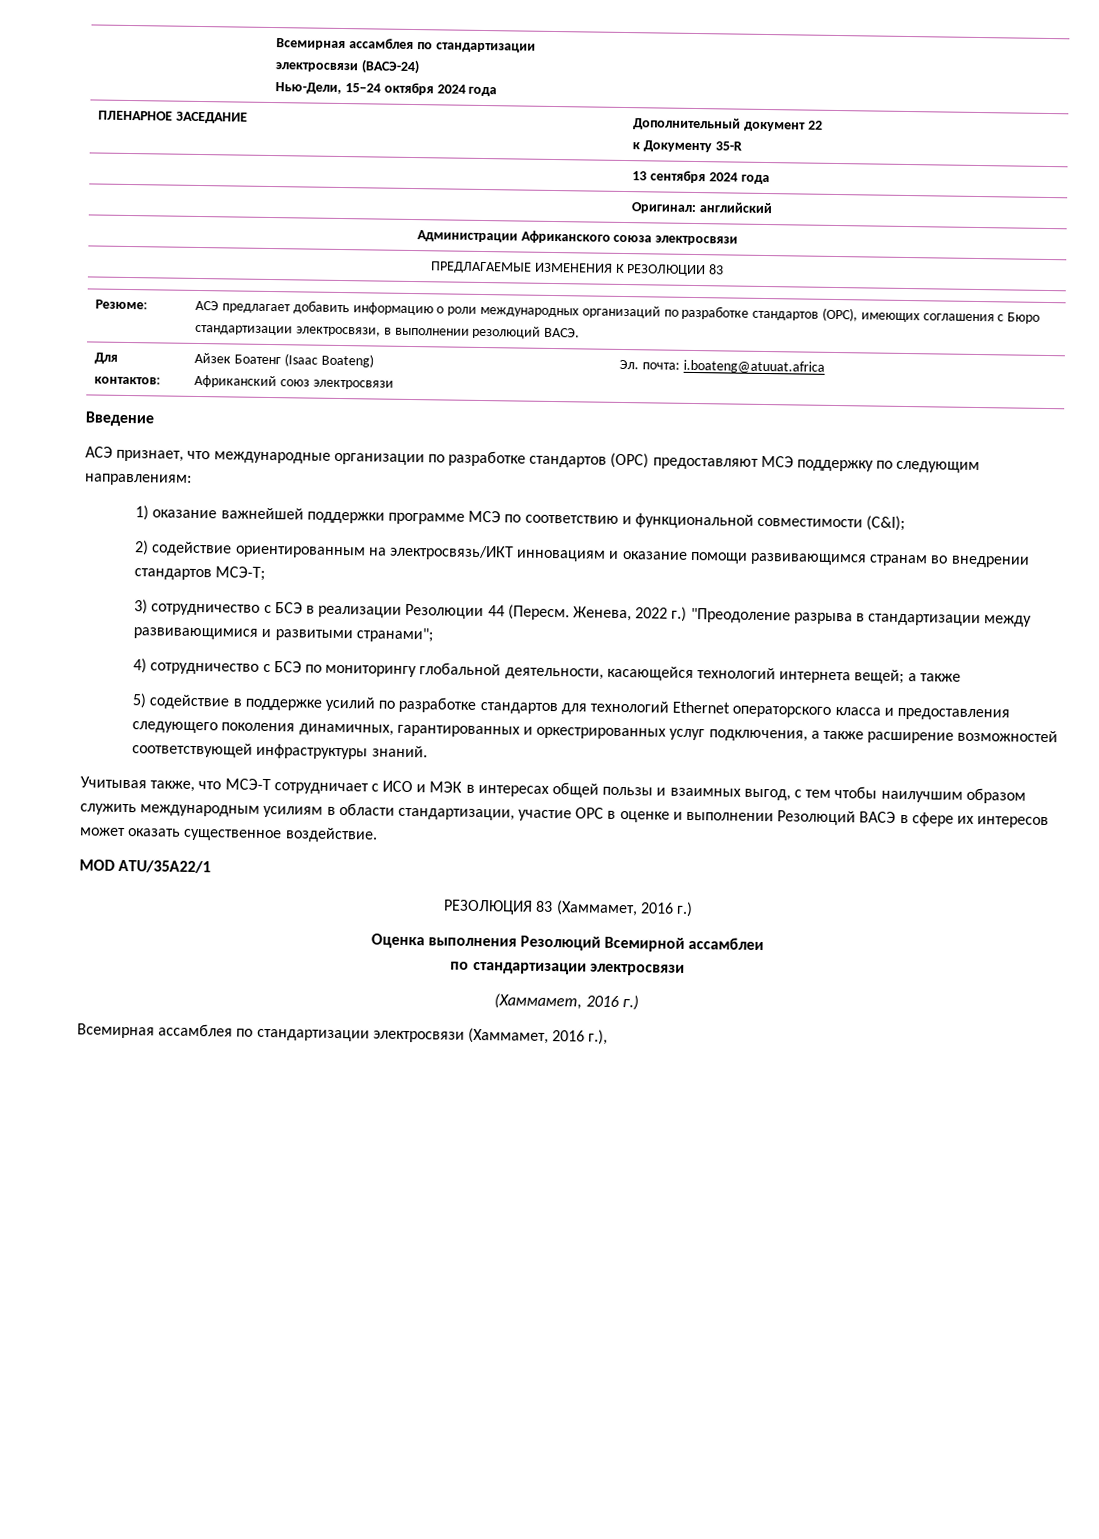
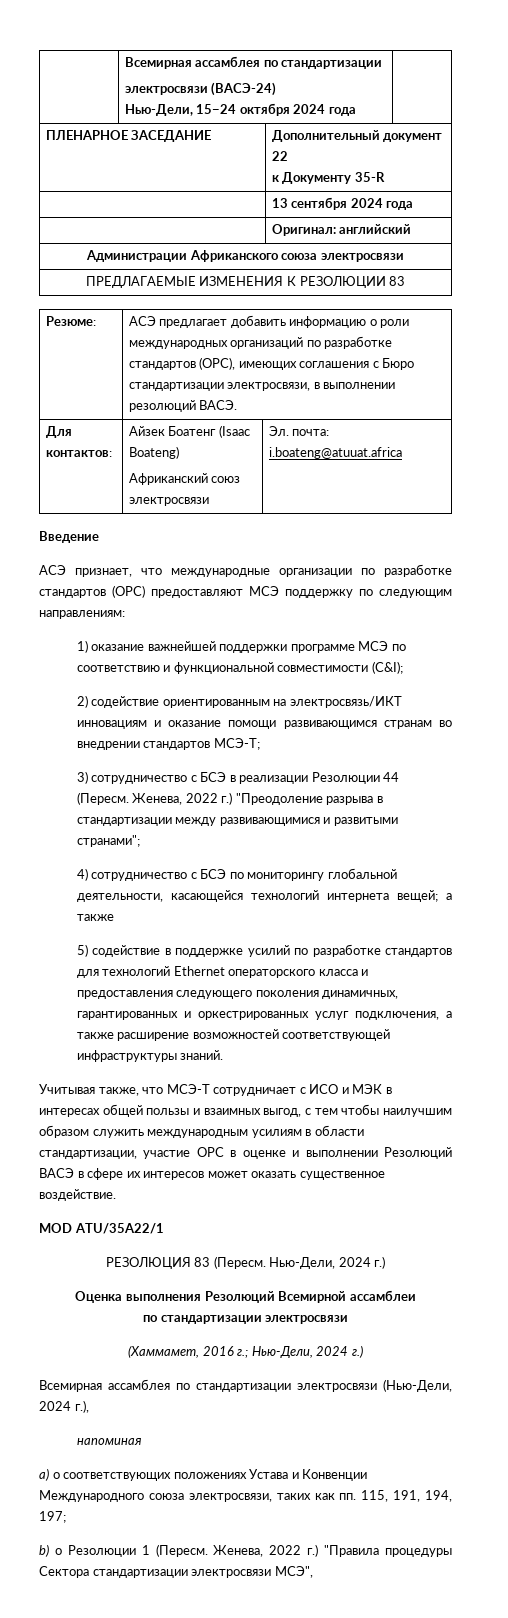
- РЕЗОЛЮЦИЯ 83 (Хаммамет, 2016 г.)
+ РЕЗОЛЮЦИЯ 83 (Пересм. Нью-Дели, 2024 г.)
  Оценка выполнения Резолюций Всемирной ассамблеи
  по стандартизации электросвязи
- (Хаммамет, 2016 г.)
+ (Хаммамет, 2016 г.; Нью-Дели, 2024 г.)
- Всемирная ассамблея по стандартизации электросвязи (Хаммамет, 2016 г.),
+ Всемирная ассамблея по стандартизации электросвязи (Нью-Дели, 2024 г.),
+ напоминая
+ a) о соответствующих положениях Устава и Конвенции Международного союза электросвязи, таких как пп. 115, 191, 194, 197;
+ b) о Резолюции 1 (Пересм. Женева, 2022 г.) "Правила процедуры Сектора стандартизации электросвязи МСЭ",

